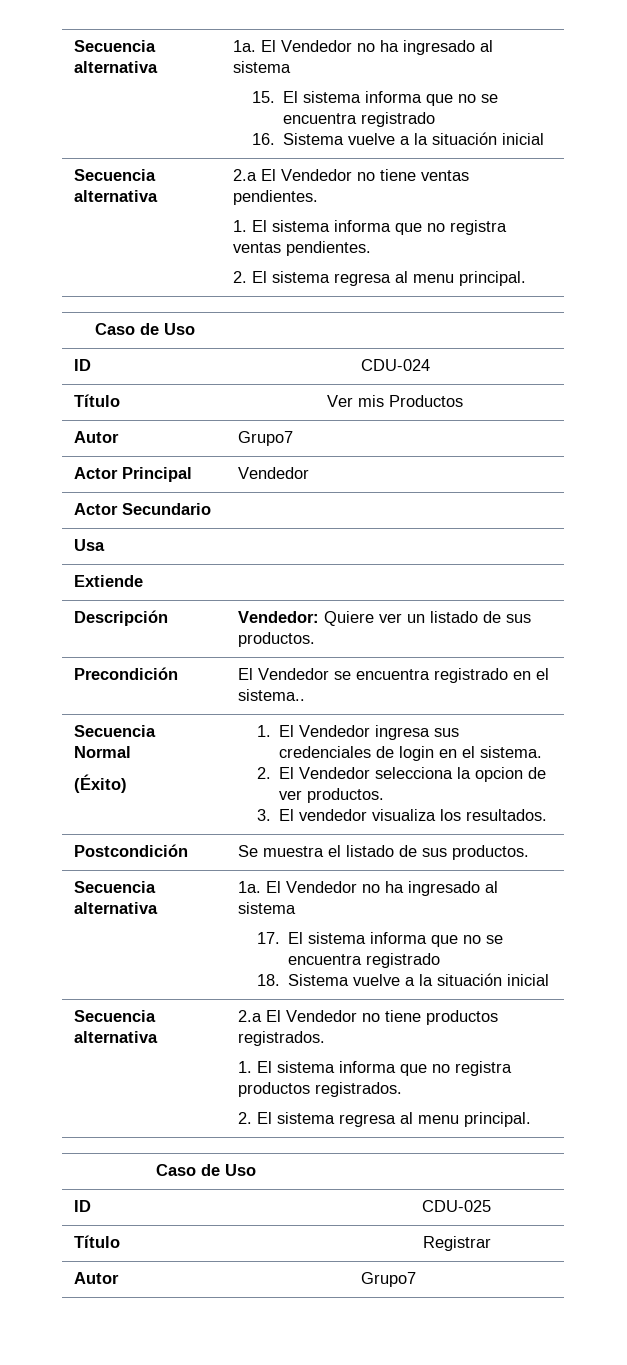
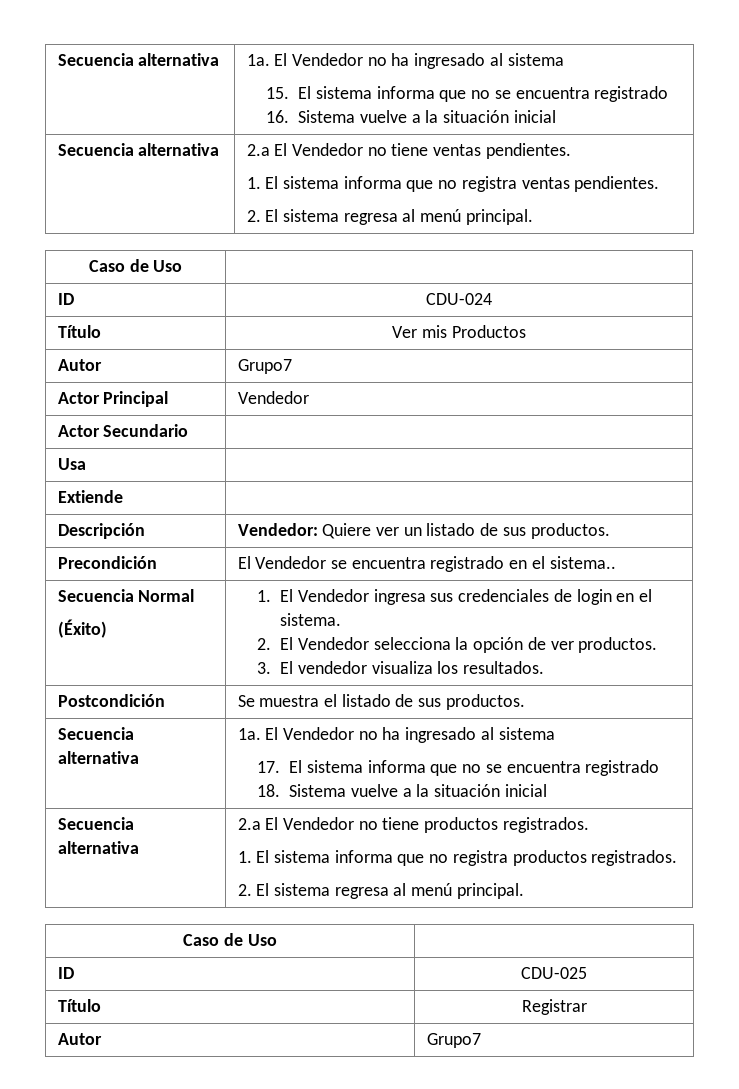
  Secuencia alternativa | 2.a El Vendedor no tiene ventas pendientes.
  1. El sistema informa que no registra ventas pendientes.
- 2. El sistema regresa al menu principal.
+ 2. El sistema regresa al menú principal.
  Secuencia Normal
  (Éxito) | 1. El Vendedor ingresa sus credenciales de login en el sistema.
- 2. El Vendedor selecciona la opcion de ver productos.
+ 2. El Vendedor selecciona la opción de ver productos.
  Secuencia alternativa | 2.a El Vendedor no tiene productos registrados.
  1. El sistema informa que no registra productos registrados.
- 2. El sistema regresa al menu principal.
+ 2. El sistema regresa al menú principal.

